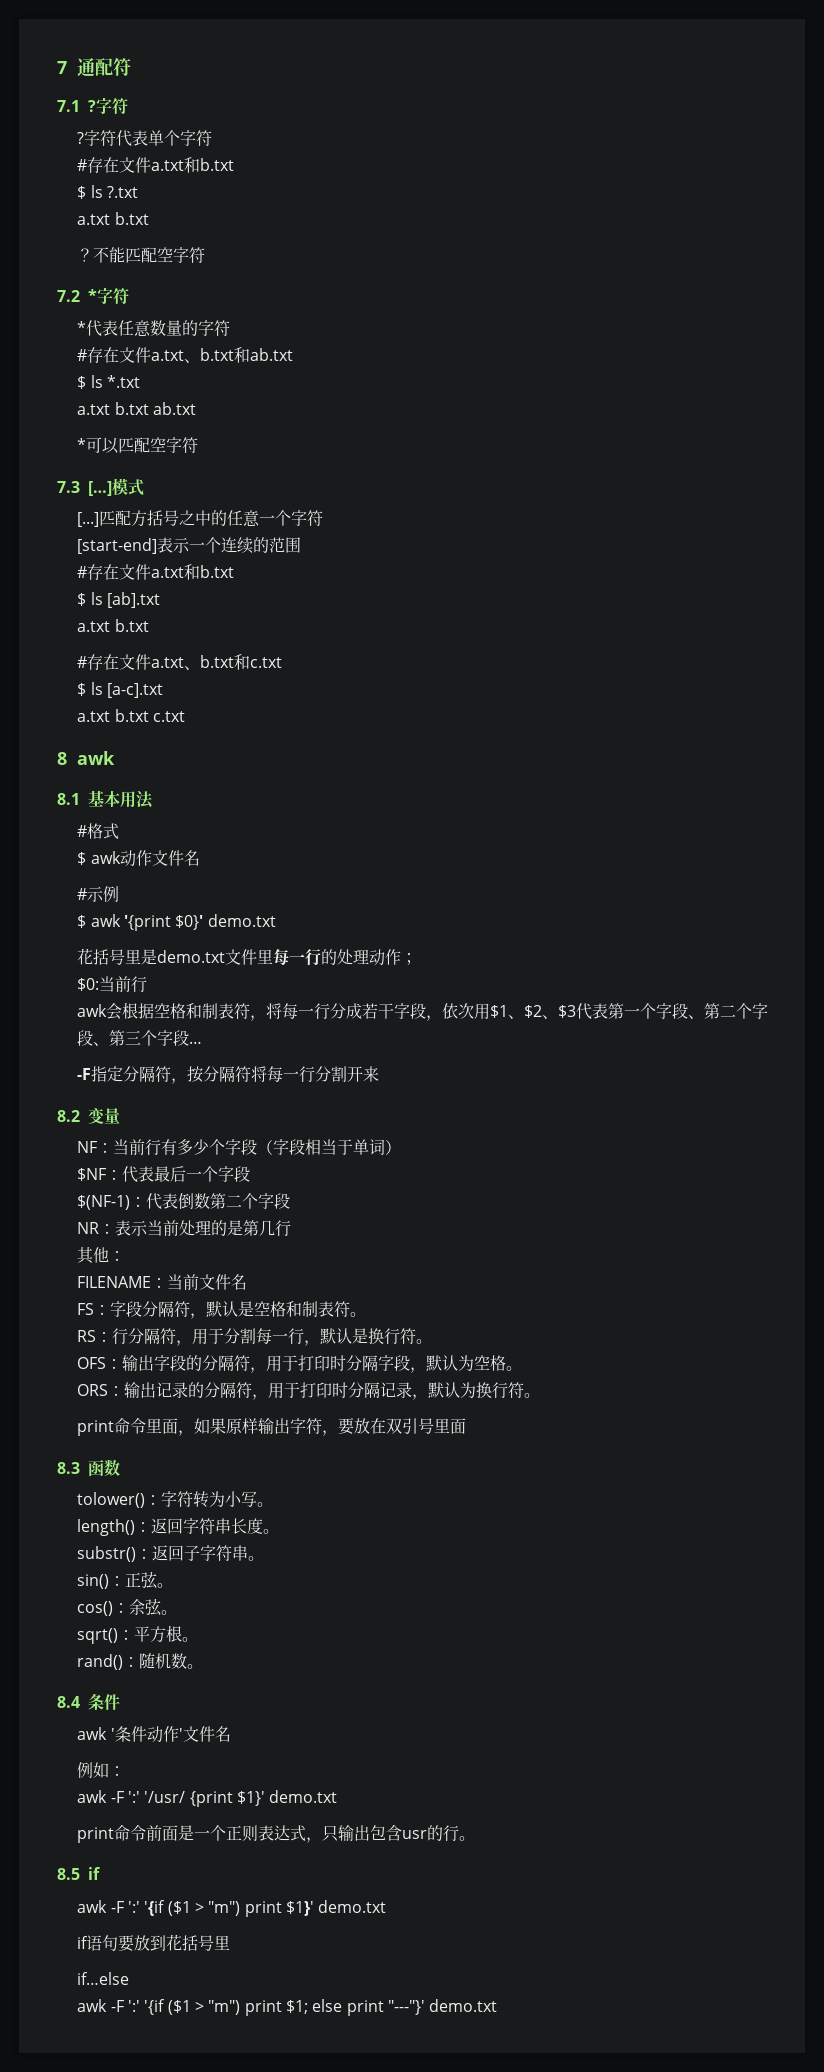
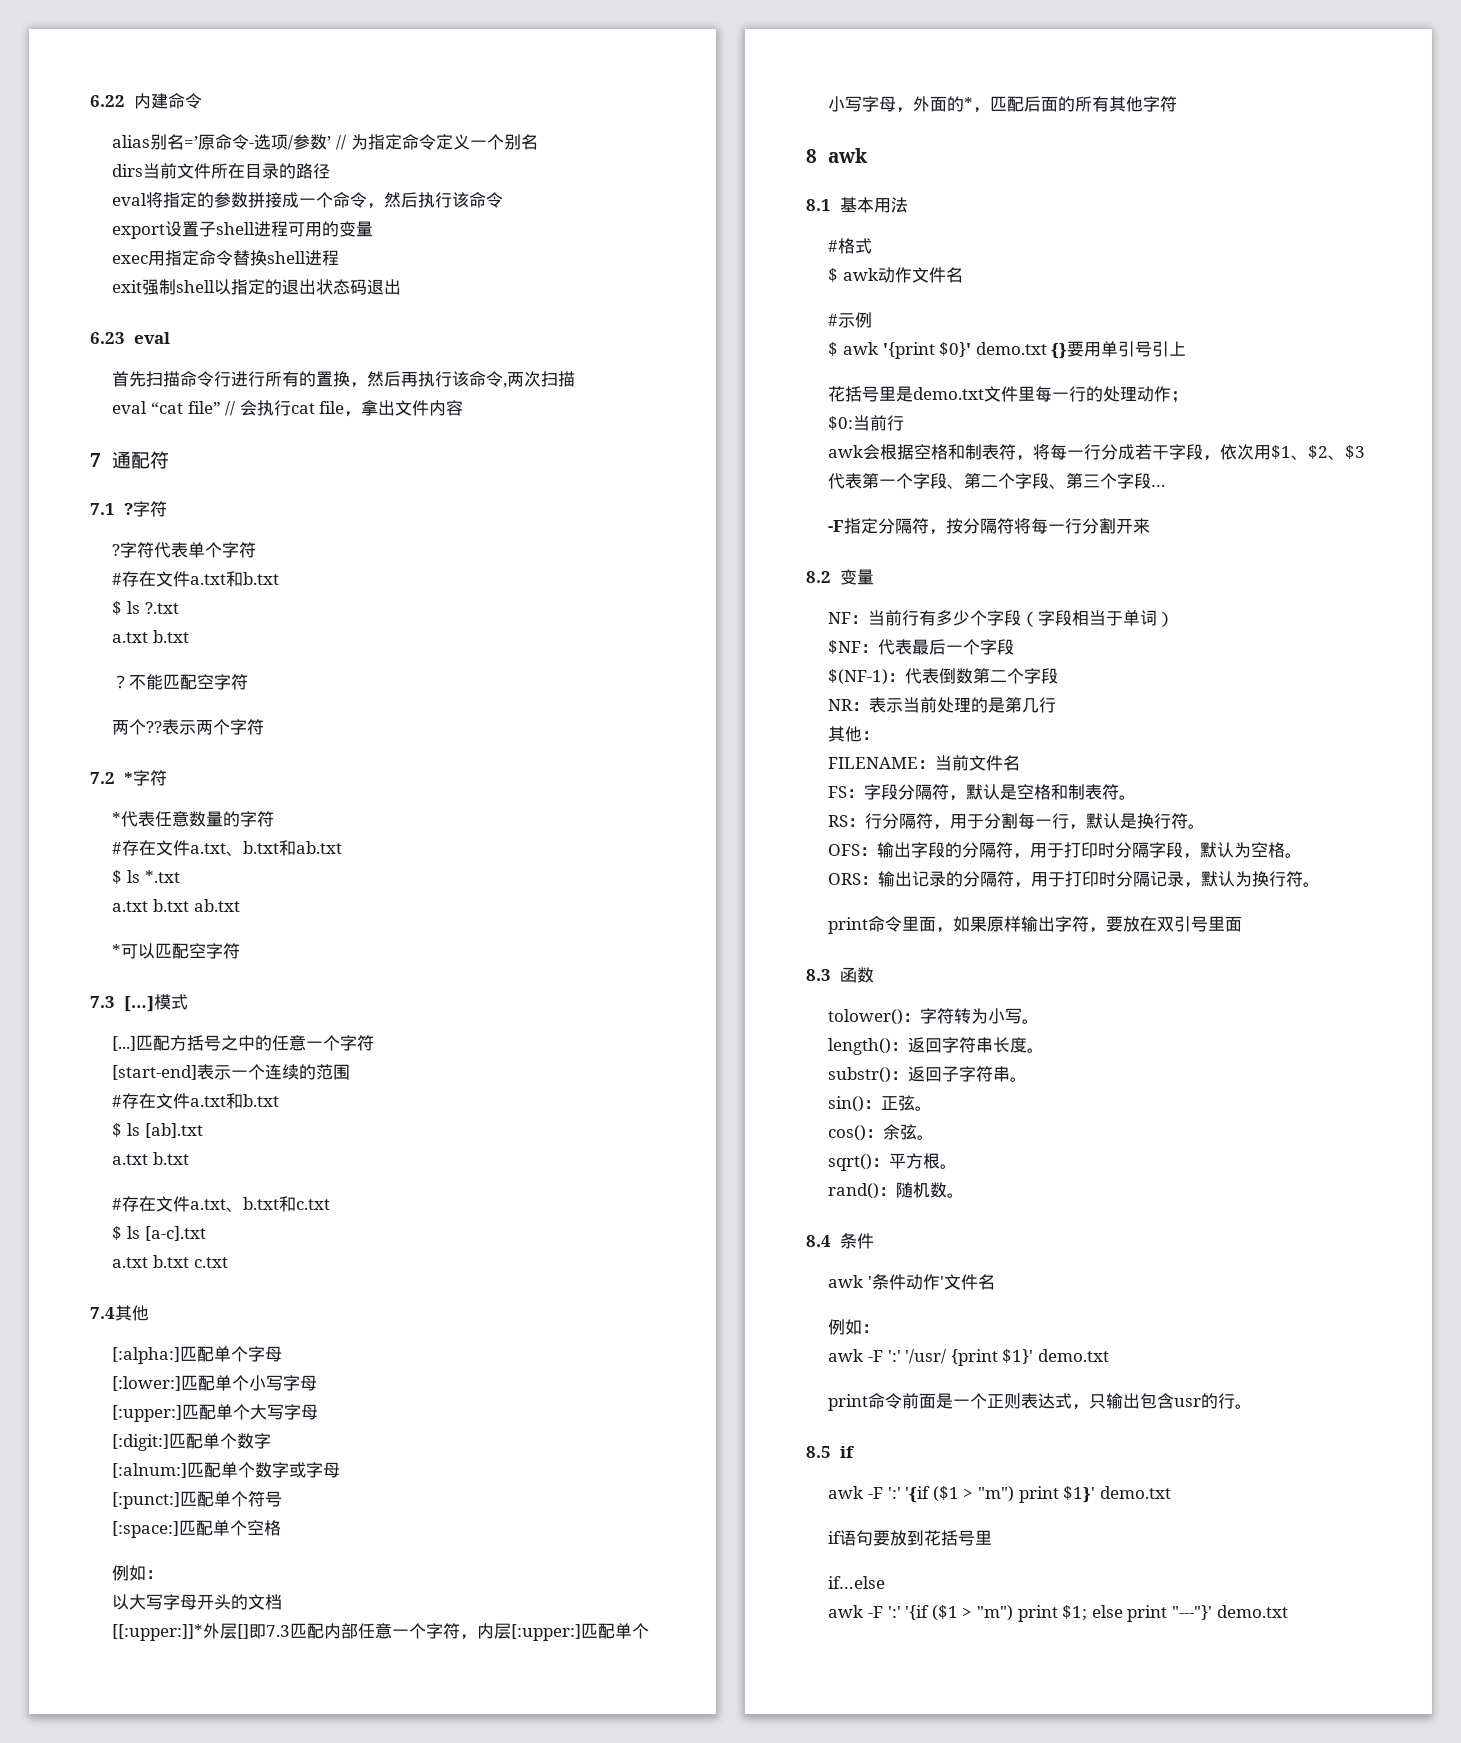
+ 6.22内建命令
+ alias别名=’原命令-选项/参数’ // 为指定命令定义一个别名
+ dirs当前文件所在目录的路径
+ eval将指定的参数拼接成一个命令，然后执行该命令
+ export设置子shell进程可用的变量
+ exec用指定命令替换shell进程
+ exit强制shell以指定的退出状态码退出
+ 6.23 eval
+ 首先扫描命令行进行所有的置换，然后再执行该命令,两次扫描
+ eval “cat file” // 会执行cat file，拿出文件内容
+ 两个??表示两个字符
+ 7.4其他
+ [:alpha:]匹配单个字母
+ [:lower:]匹配单个小写字母
+ [:upper:]匹配单个大写字母
+ [:digit:]匹配单个数字
+ [:alnum:]匹配单个数字或字母
+ [:punct:]匹配单个符号
+ [:space:]匹配单个空格
+ 例如：
+ 以大写字母开头的文档
+ [[:upper:]]*外层[]即7.3匹配内部任意一个字符，内层[:upper:]匹配单个小写字母，外面的*，匹配后面的所有其他字符
- $ awk '{print $0}' demo.txt
+ $ awk '{print $0}' demo.txt {}要用单引号引上

